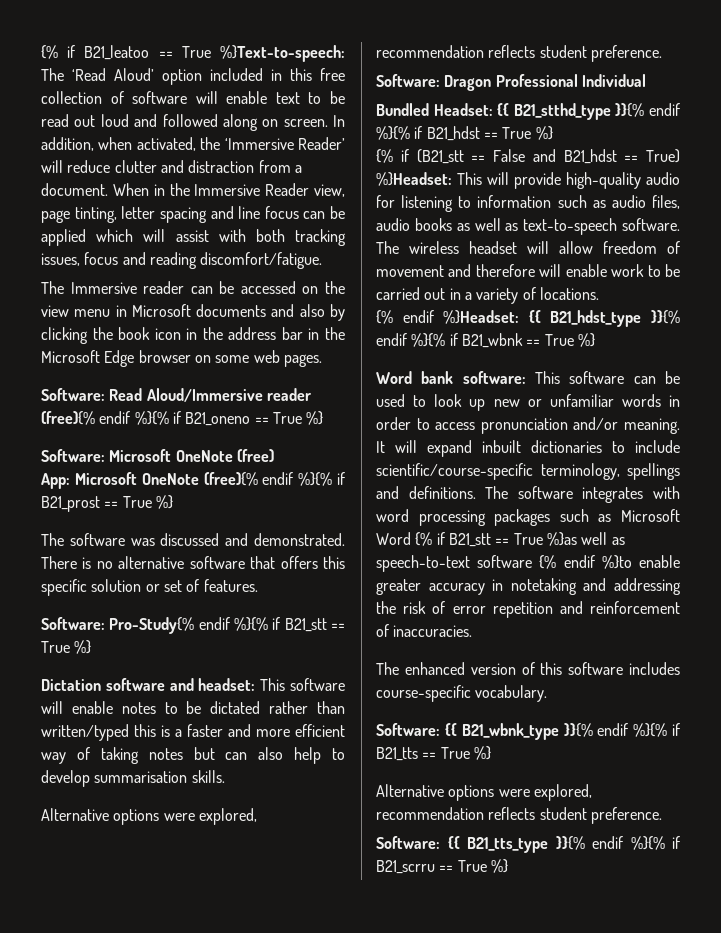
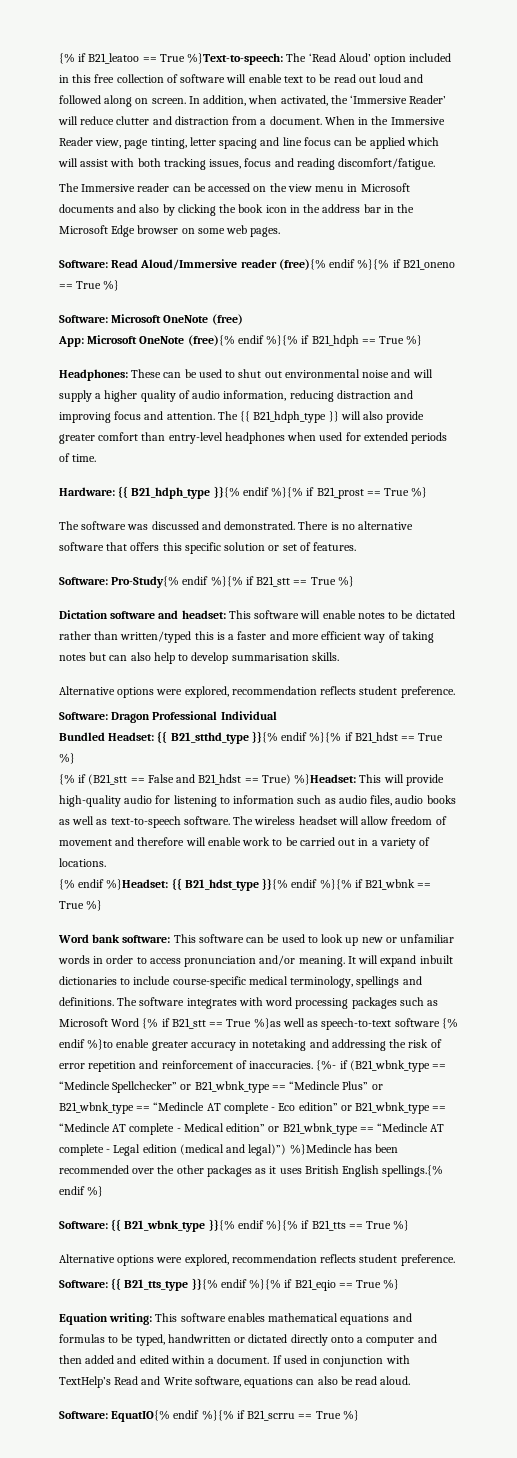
- App: Microsoft OneNote (free){% endif %}{% if B21_prost == True %}
+ App: Microsoft OneNote (free){% endif %}{% if B21_hdph == True %}
+ Headphones: These can be used to shut out environmental noise and will supply a higher quality of audio information, reducing distraction and improving focus and attention. The {{ B21_hdph_type }} will also provide greater comfort than entry-level headphones when used for extended periods of time.
+ Hardware: {{ B21_hdph_type }}{% endif %}{% if B21_prost == True %}
- It will expand inbuilt dictionaries to include scientific/course-specific terminology, spellings and definitions.
+ It will expand inbuilt dictionaries to include course-specific medical terminology, spellings and definitions.
- The software integrates with word processing packages such as Microsoft Word {% if B21_stt == True %}as well as speech-to-text software {% endif %}to enable greater accuracy in notetaking and addressing the risk of error repetition and reinforcement of inaccuracies.
- The enhanced version of this software includes course-specific vocabulary.
+ The software integrates with word processing packages such as Microsoft Word {% if B21_stt == True %}as well as speech-to-text software {% endif %}to enable greater accuracy in notetaking and addressing the risk of error repetition and reinforcement of inaccuracies. {%- if (B21_wbnk_type == “Medincle Spellchecker” or B21_wbnk_type == “Medincle Plus” or B21_wbnk_type == “Medincle AT complete - Eco edition” or B21_wbnk_type == “Medincle AT complete - Medical edition” or B21_wbnk_type == “Medincle AT complete - Legal edition (medical and legal)”) %}Medincle has been recommended over the other packages as it uses British English spellings.{% endif %}
- Software: {{ B21_tts_type }}{% endif %}{% if B21_scrru == True %}
+ Software: {{ B21_tts_type }}{% endif %}{% if B21_eqio == True %}
+ Equation writing: This software enables mathematical equations and formulas to be typed, handwritten or dictated directly onto a computer and then added and edited within a document. If used in conjunction with TextHelp’s Read and Write software, equations can also be read aloud.
+ Software: EquatIO{% endif %}{% if B21_scrru == True %}

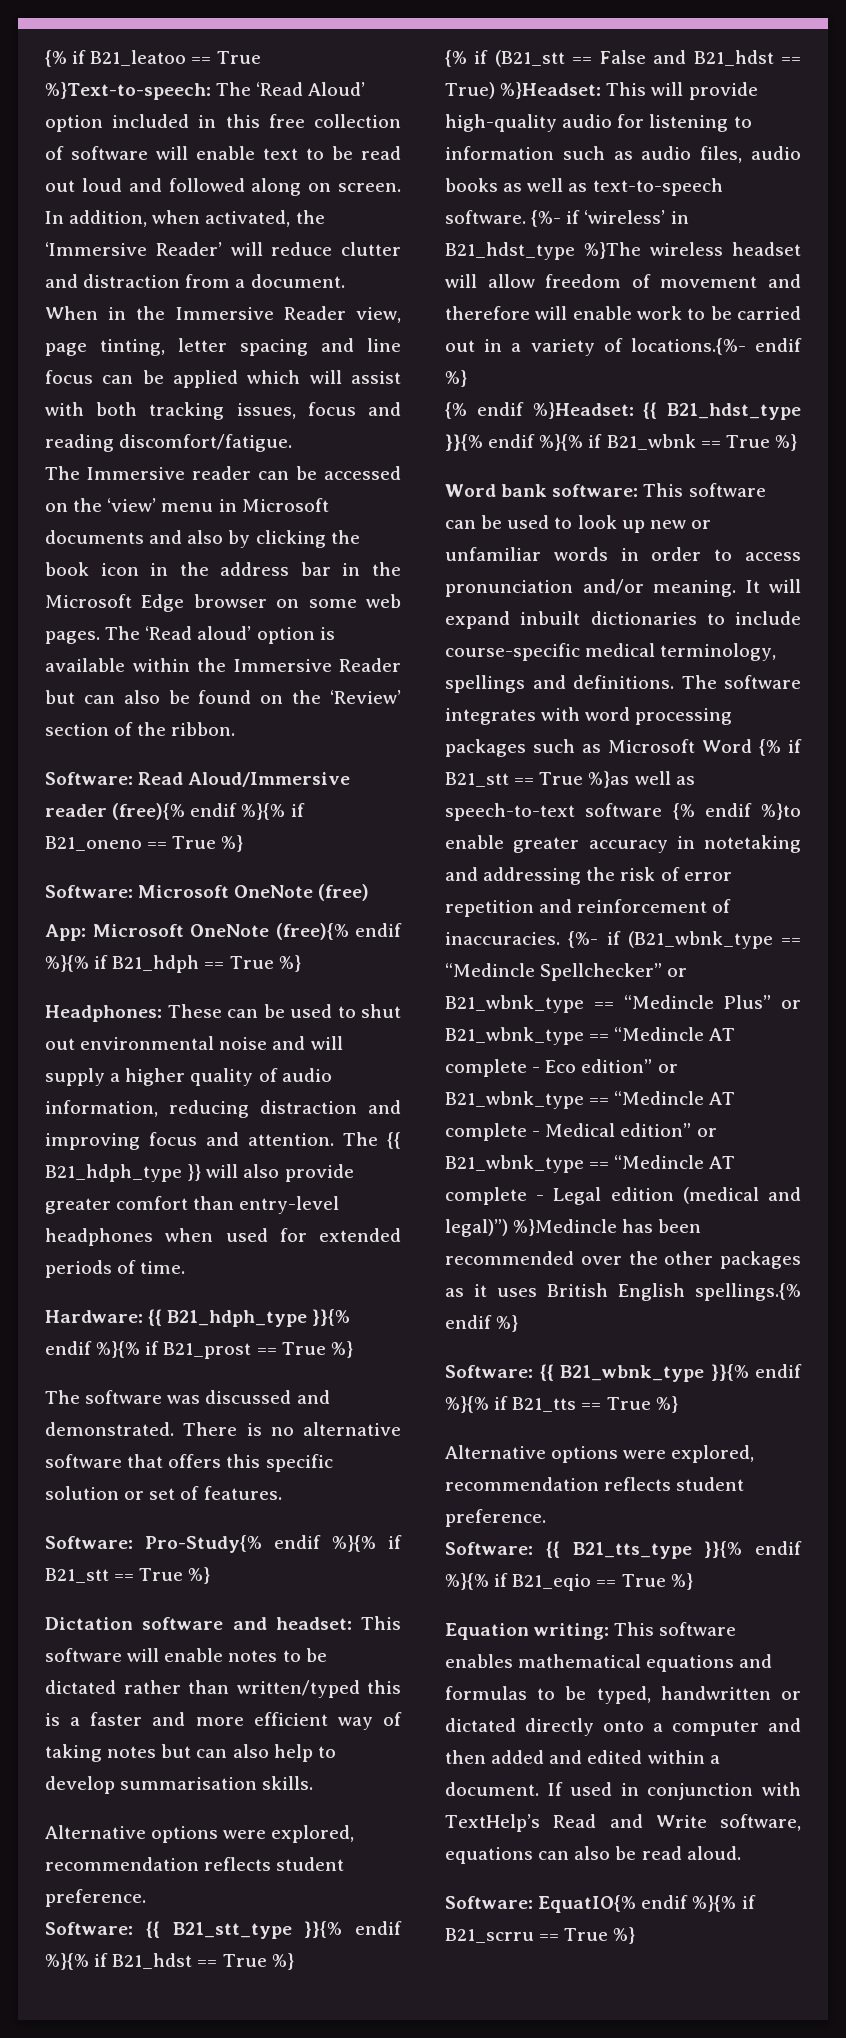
- The Immersive reader can be accessed on the view menu in Microsoft documents and also by clicking the book icon in the address bar in the Microsoft Edge browser on some web pages.
+ The Immersive reader can be accessed on the ‘view’ menu in Microsoft documents and also by clicking the book icon in the address bar in the Microsoft Edge browser on some web pages. The ‘Read aloud’ option is available within the Immersive Reader but can also be found on the ‘Review’ section of the ribbon.
- Software: Dragon Professional Individual
- Bundled Headset: {{ B21_stthd_type }}{% endif %}{% if B21_hdst == True %}
+ Software: {{ B21_stt_type }}{% endif %}{% if B21_hdst == True %}
- The wireless headset will allow freedom of movement and therefore will enable work to be carried out in a variety of locations.
+ {%- if ‘wireless’ in B21_hdst_type %}The wireless headset will allow freedom of movement and therefore will enable work to be carried out in a variety of locations.{%- endif %}

